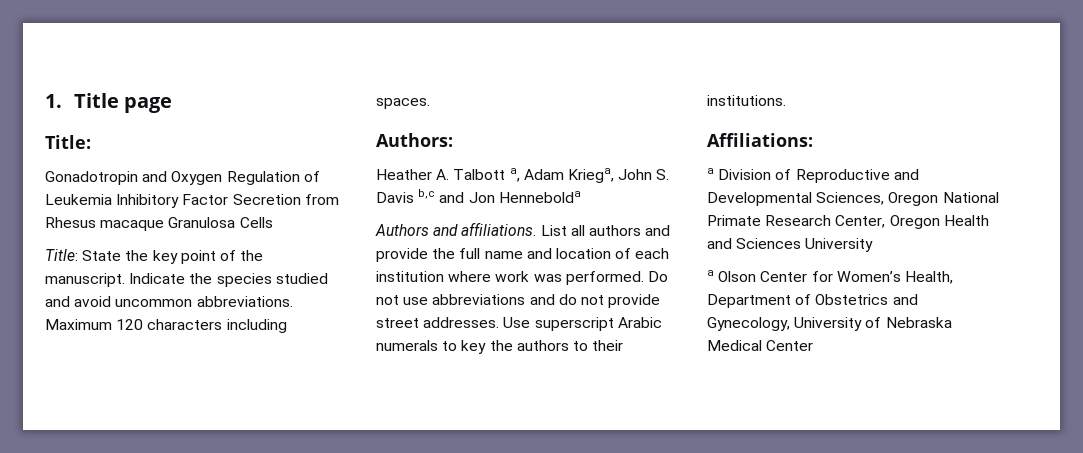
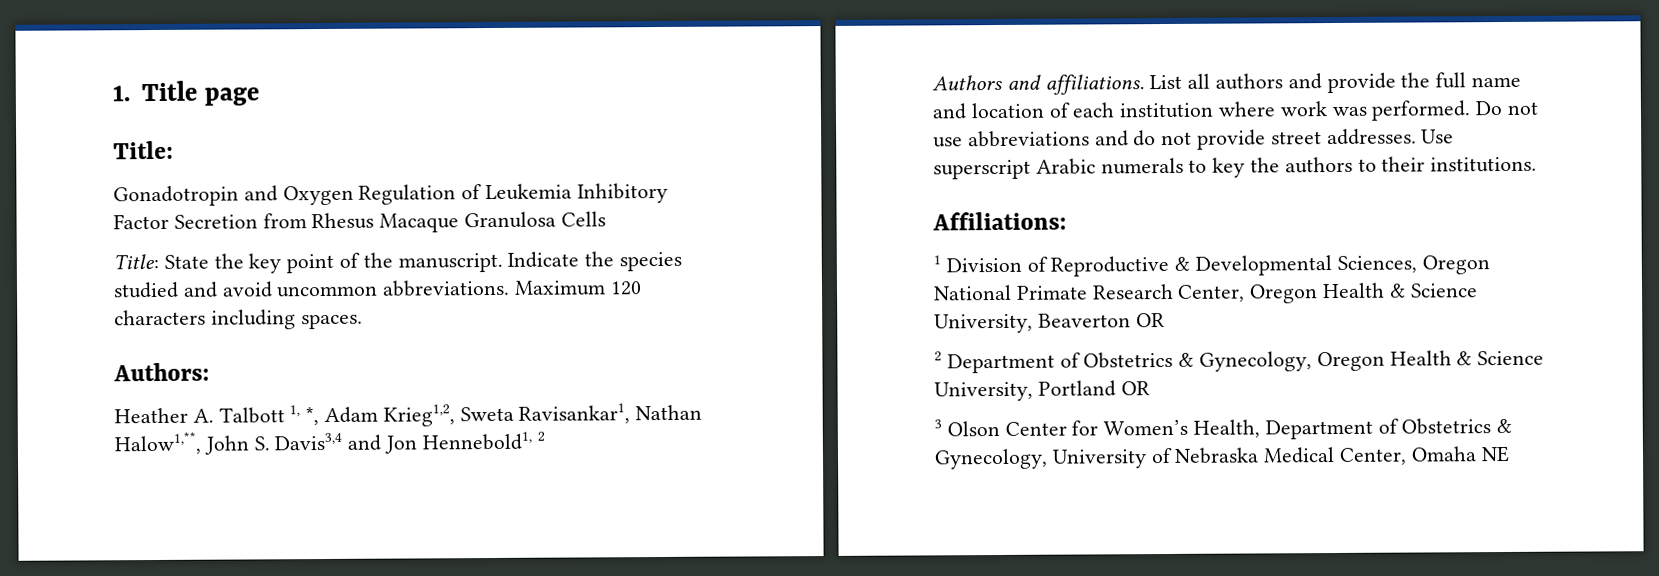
- Gonadotropin and Oxygen Regulation of Leukemia Inhibitory Factor Secretion from Rhesus macaque Granulosa Cells
+ Gonadotropin and Oxygen Regulation of Leukemia Inhibitory Factor Secretion from Rhesus Macaque Granulosa Cells
- Heather A. Talbott a, Adam Kriega, John S. Davis b,c and Jon Hennebolda
+ Heather A. Talbott 1, *, Adam Krieg1,2, Sweta Ravisankar1, Nathan Halow1,**, John S. Davis3,4 and Jon Hennebold1, 2
- a Division of Reproductive and Developmental Sciences, Oregon National Primate Research Center, Oregon Health and Sciences University
- a Olson Center for Women’s Health, Department of Obstetrics and Gynecology, University of Nebraska Medical Center
+ 1 Division of Reproductive & Developmental Sciences, Oregon National Primate Research Center, Oregon Health & Science University, Beaverton OR
+ 2 Department of Obstetrics & Gynecology, Oregon Health & Science University, Portland OR
+ 3 Olson Center for Women’s Health, Department of Obstetrics & Gynecology, University of Nebraska Medical Center, Omaha NE

